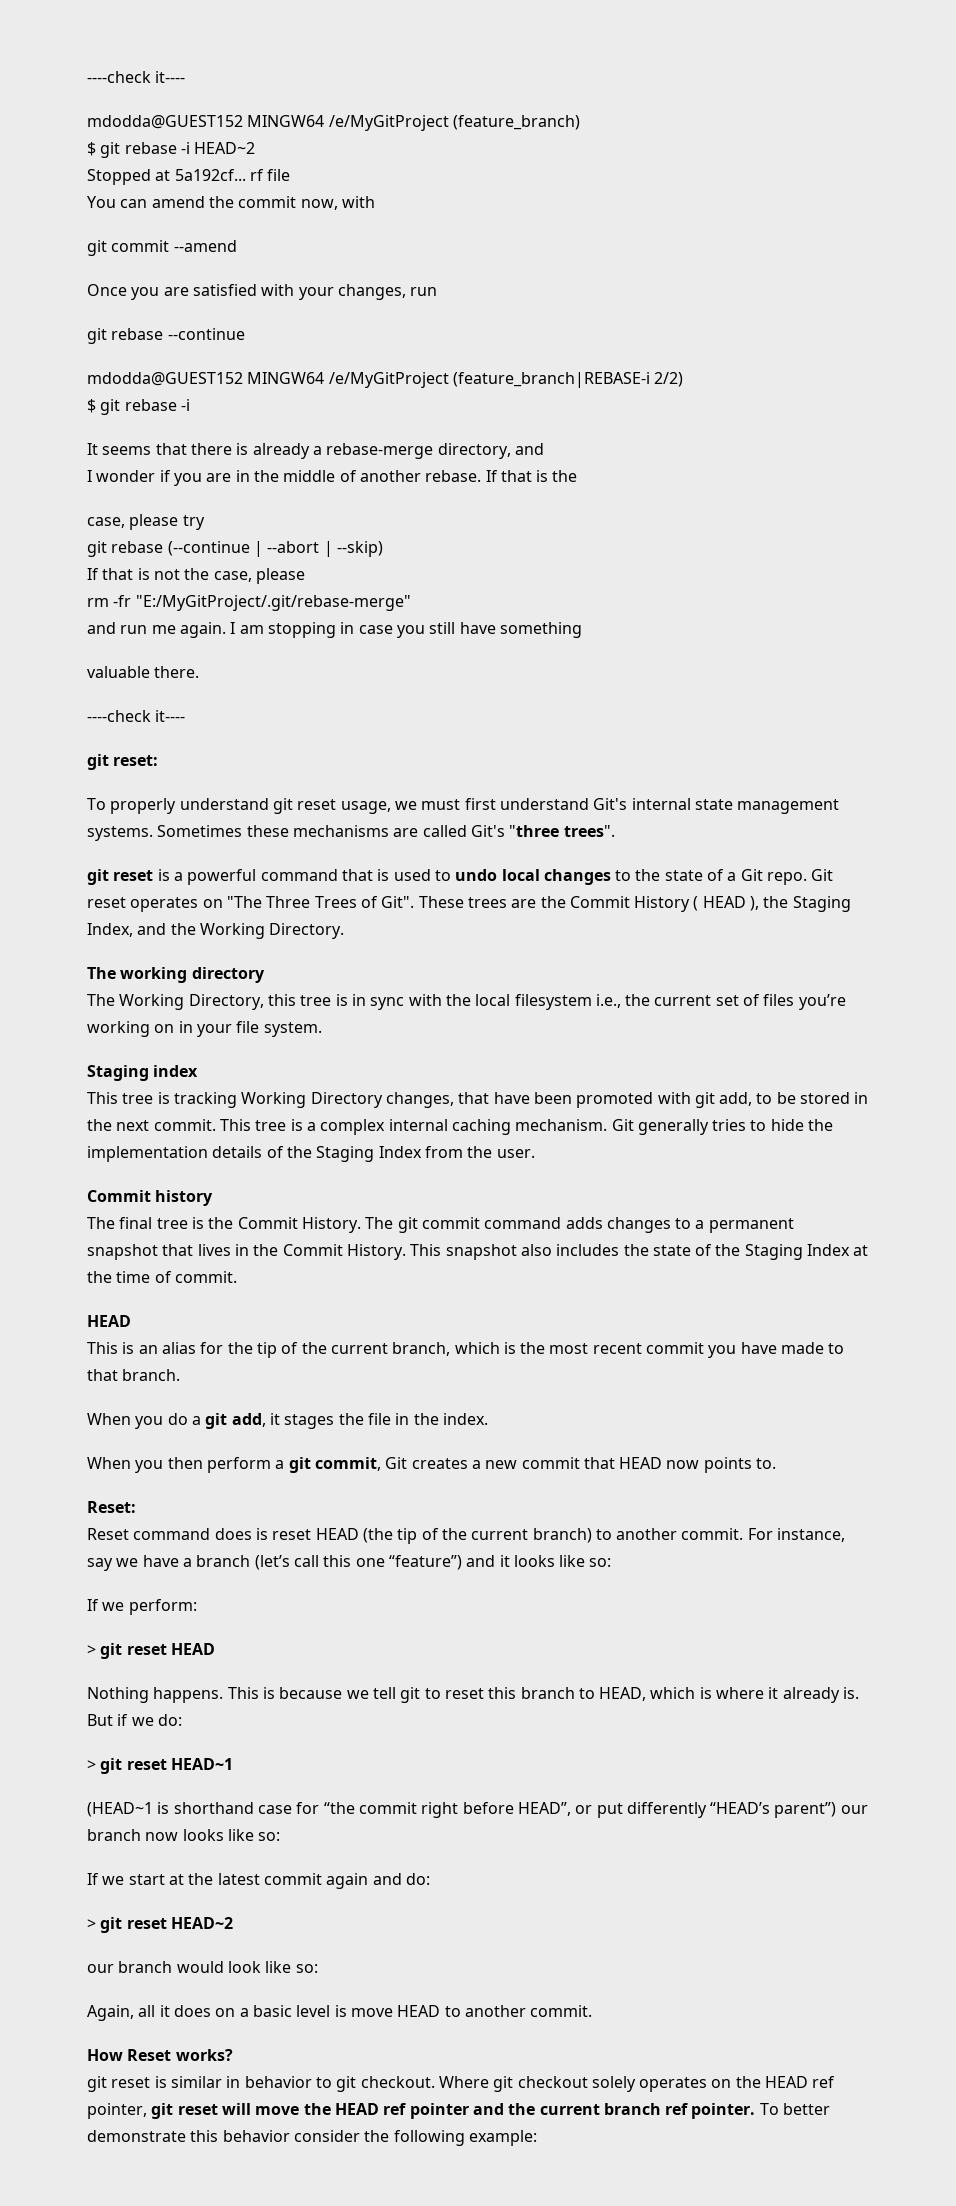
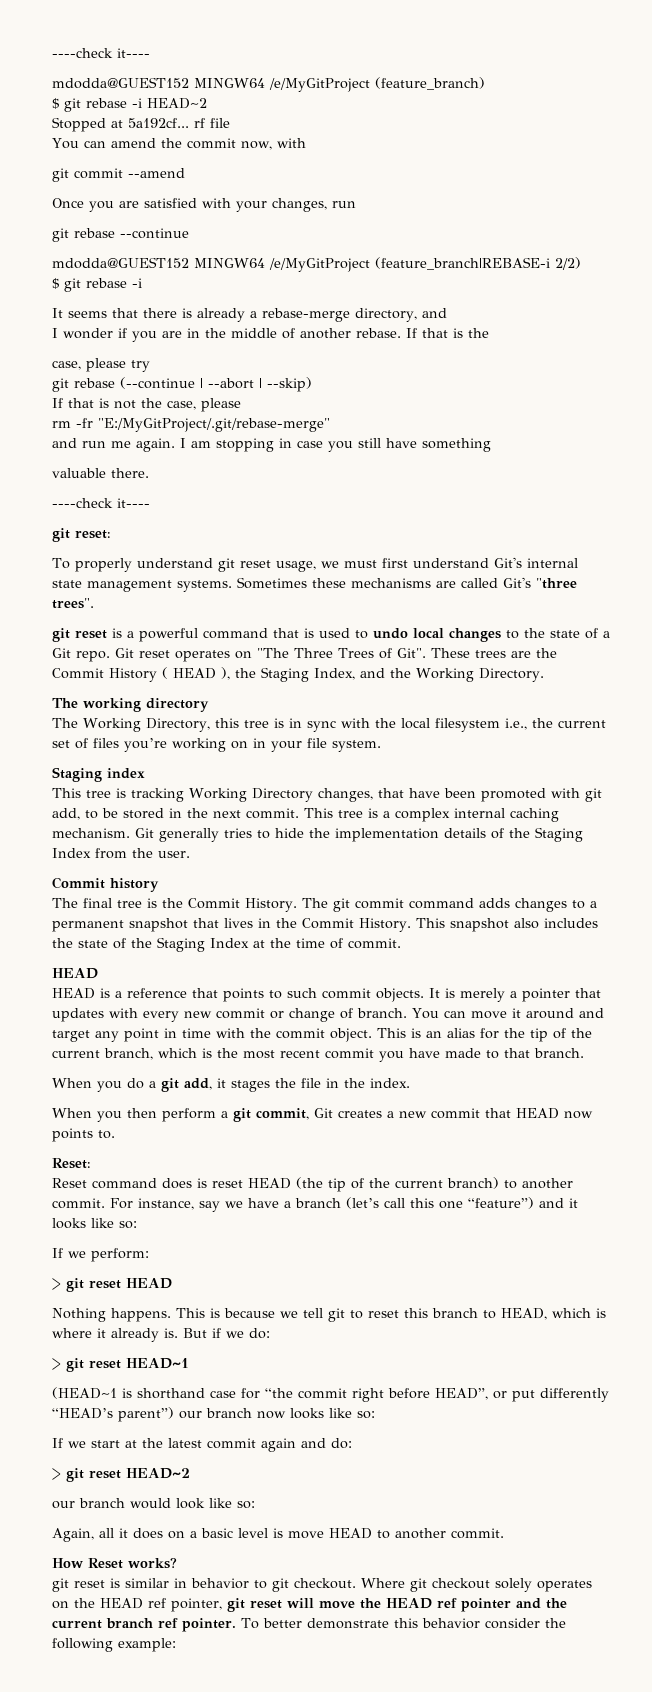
+ HEAD is a reference that points to such commit objects. It is merely a pointer that updates with every new commit or change of branch. You can move it around and target any point in time with the commit object.

